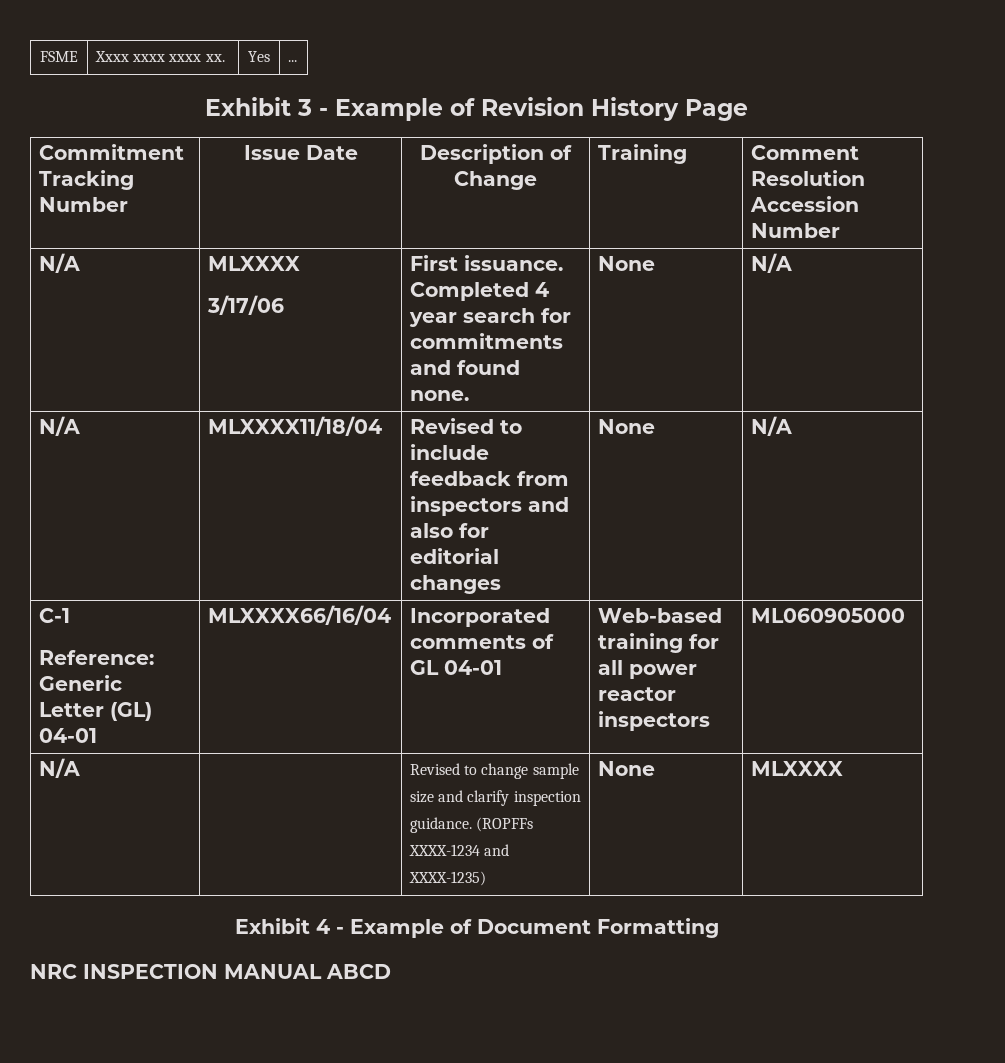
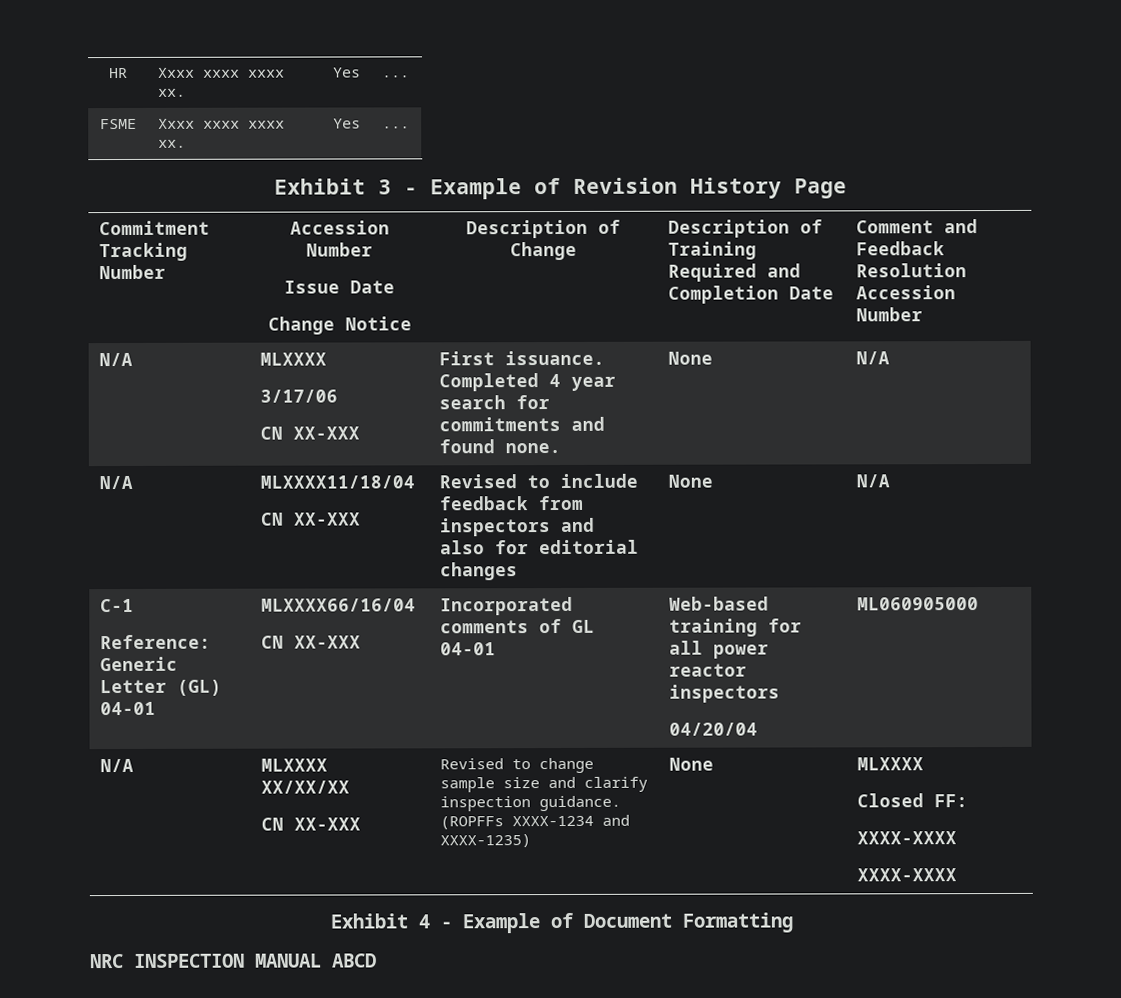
+ HR | Xxxx xxxx xxxx xx. | Yes | ...
- Commitment Tracking Number | Issue Date | Description of Change | Training | Comment Resolution Accession Number
+ Commitment Tracking Number | Accession Number
+ Issue Date
+ Change Notice | Description of Change | Description of Training Required and Completion Date | Comment and Feedback Resolution Accession Number
  N/A | MLXXXX
- 3/17/06 | First issuance. Completed 4 year search for commitments and found none. | None | N/A
+ 3/17/06
+ CN XX-XXX | First issuance. Completed 4 year search for commitments and found none. | None | N/A
- N/A | MLXXXX11/18/04 | Revised to include feedback from inspectors and also for editorial changes | None | N/A
+ N/A | MLXXXX11/18/04
+ CN XX-XXX | Revised to include feedback from inspectors and also for editorial changes | None | N/A
  C-1
- Reference: Generic Letter (GL) 04-01 | MLXXXX66/16/04 | Incorporated comments of GL 04-01 | Web-based training for all power reactor inspectors | ML060905000
+ Reference: Generic Letter (GL) 04-01 | MLXXXX66/16/04
+ CN XX-XXX | Incorporated comments of GL 04-01 | Web-based training for all power reactor inspectors
+ 04/20/04 | ML060905000
- N/A | | Revised to change sample size and clarify inspection guidance. (ROPFFs XXXX-1234 and XXXX-1235) | None | MLXXXX
+ N/A | MLXXXX XX/XX/XX
+ CN XX-XXX | Revised to change sample size and clarify inspection guidance. (ROPFFs XXXX-1234 and XXXX-1235) | None | MLXXXX
+ Closed FF:
+ XXXX-XXXX
+ XXXX-XXXX

